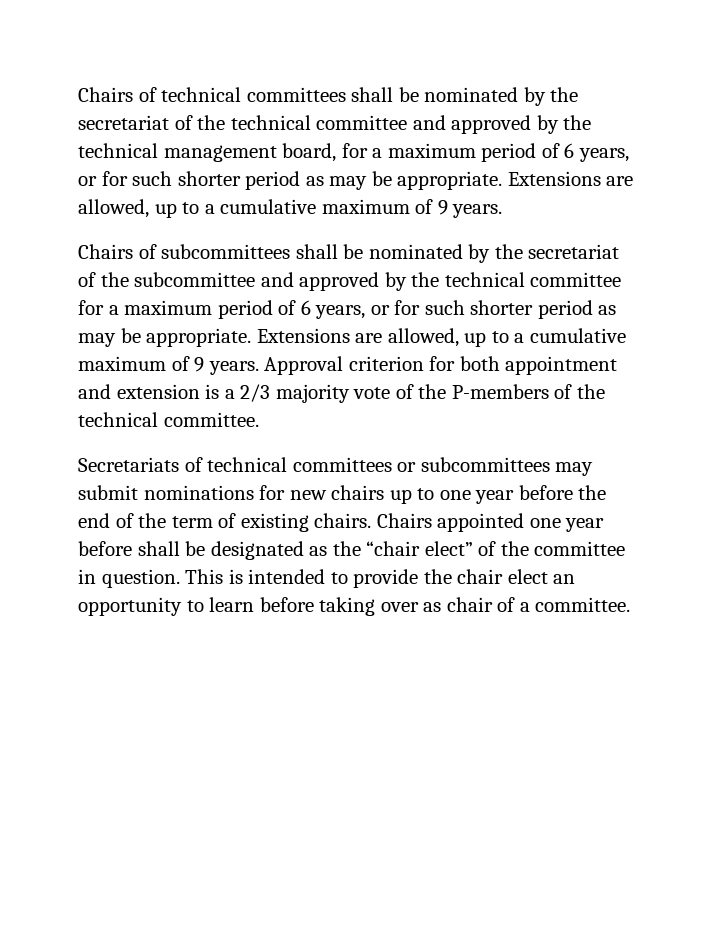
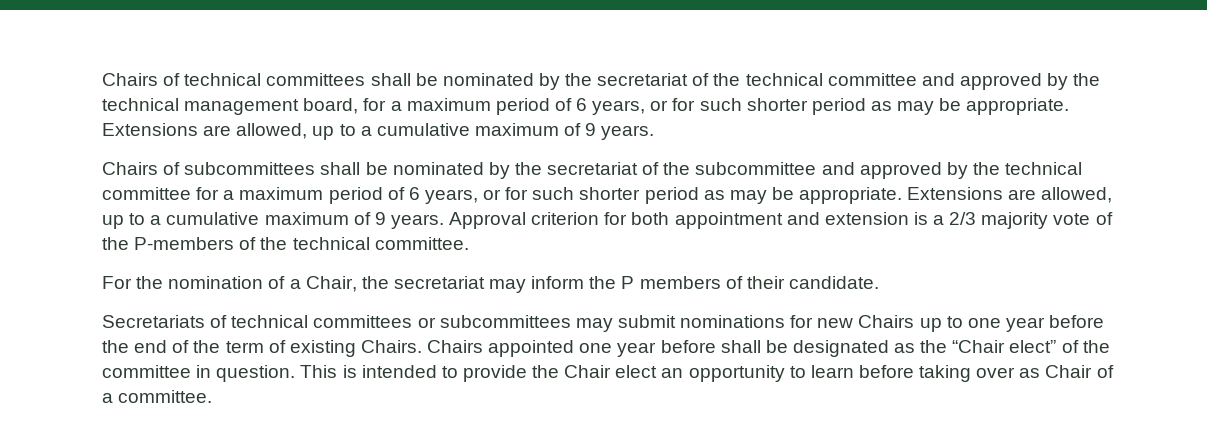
+ For the nomination of a Chair, the secretariat may inform the P members of their candidate.
- Secretariats of technical committees or subcommittees may submit nominations for new chairs up to one year before the end of the term of existing chairs.
+ Secretariats of technical committees or subcommittees may submit nominations for new Chairs up to one year before the end of the term of existing Chairs.
- Chairs appointed one year before shall be designated as the “chair elect” of the committee in question.
+ Chairs appointed one year before shall be designated as the “Chair elect” of the committee in question.
- This is intended to provide the chair elect an opportunity to learn before taking over as chair of a committee.
+ This is intended to provide the Chair elect an opportunity to learn before taking over as Chair of a committee.

